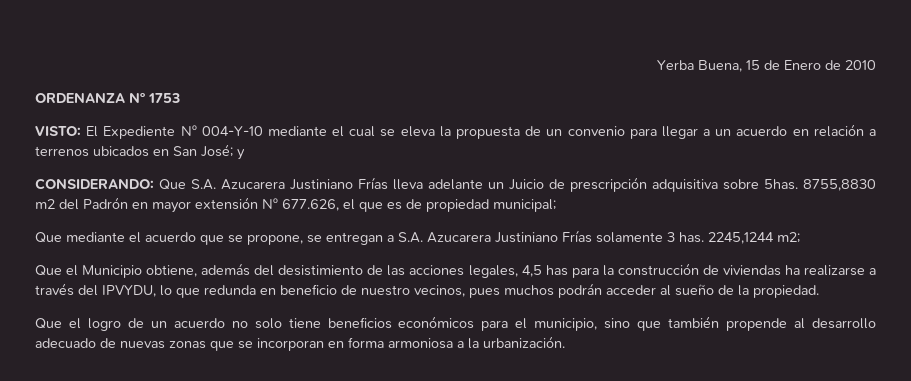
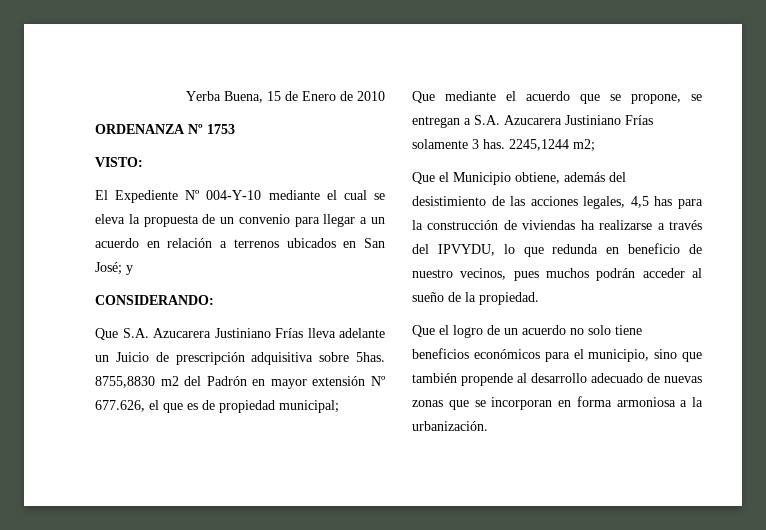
- VISTO: El Expediente Nº 004-Y-10 mediante el cual se eleva la propuesta de un convenio para llegar a un acuerdo en relación a terrenos ubicados en San José; y
+ VISTO:
+ El Expediente Nº 004-Y-10 mediante el cual se eleva la propuesta de un convenio para llegar a un acuerdo en relación a terrenos ubicados en San José; y
- CONSIDERANDO: Que S.A. Azucarera Justiniano Frías lleva adelante un Juicio de prescripción adquisitiva sobre 5has.
+ CONSIDERANDO:
+ Que S.A. Azucarera Justiniano Frías lleva adelante un Juicio de prescripción adquisitiva sobre 5has.

